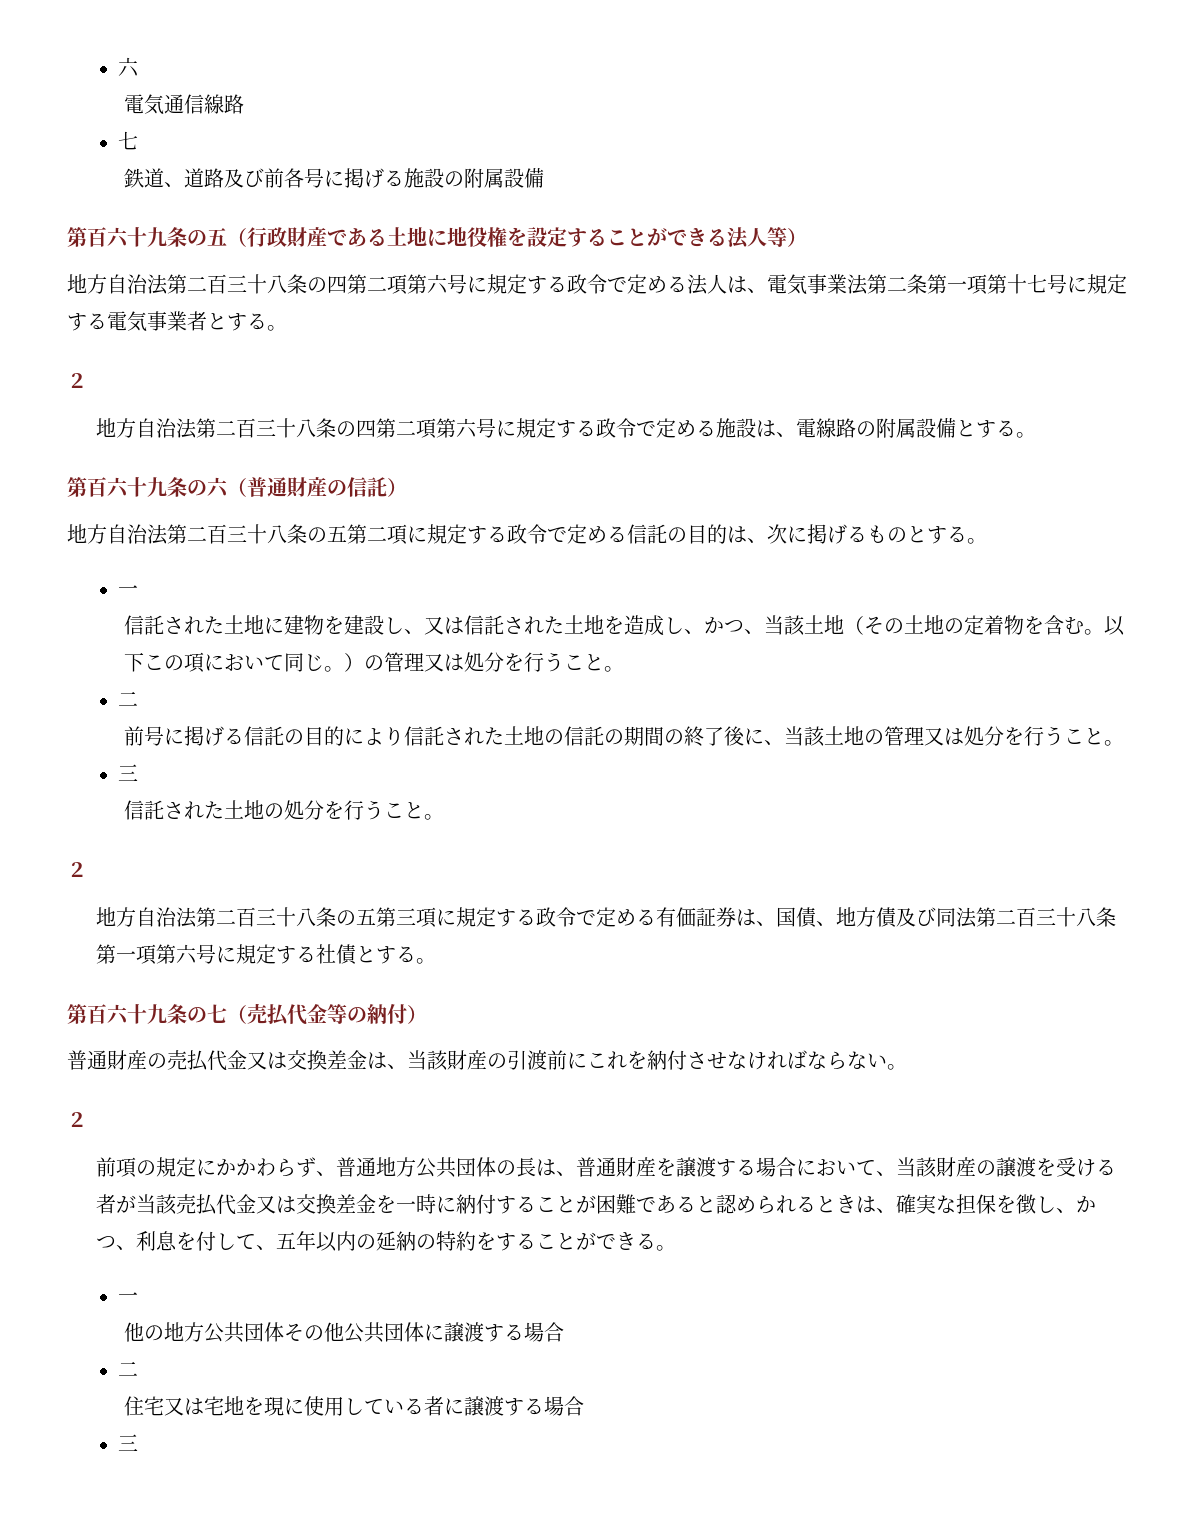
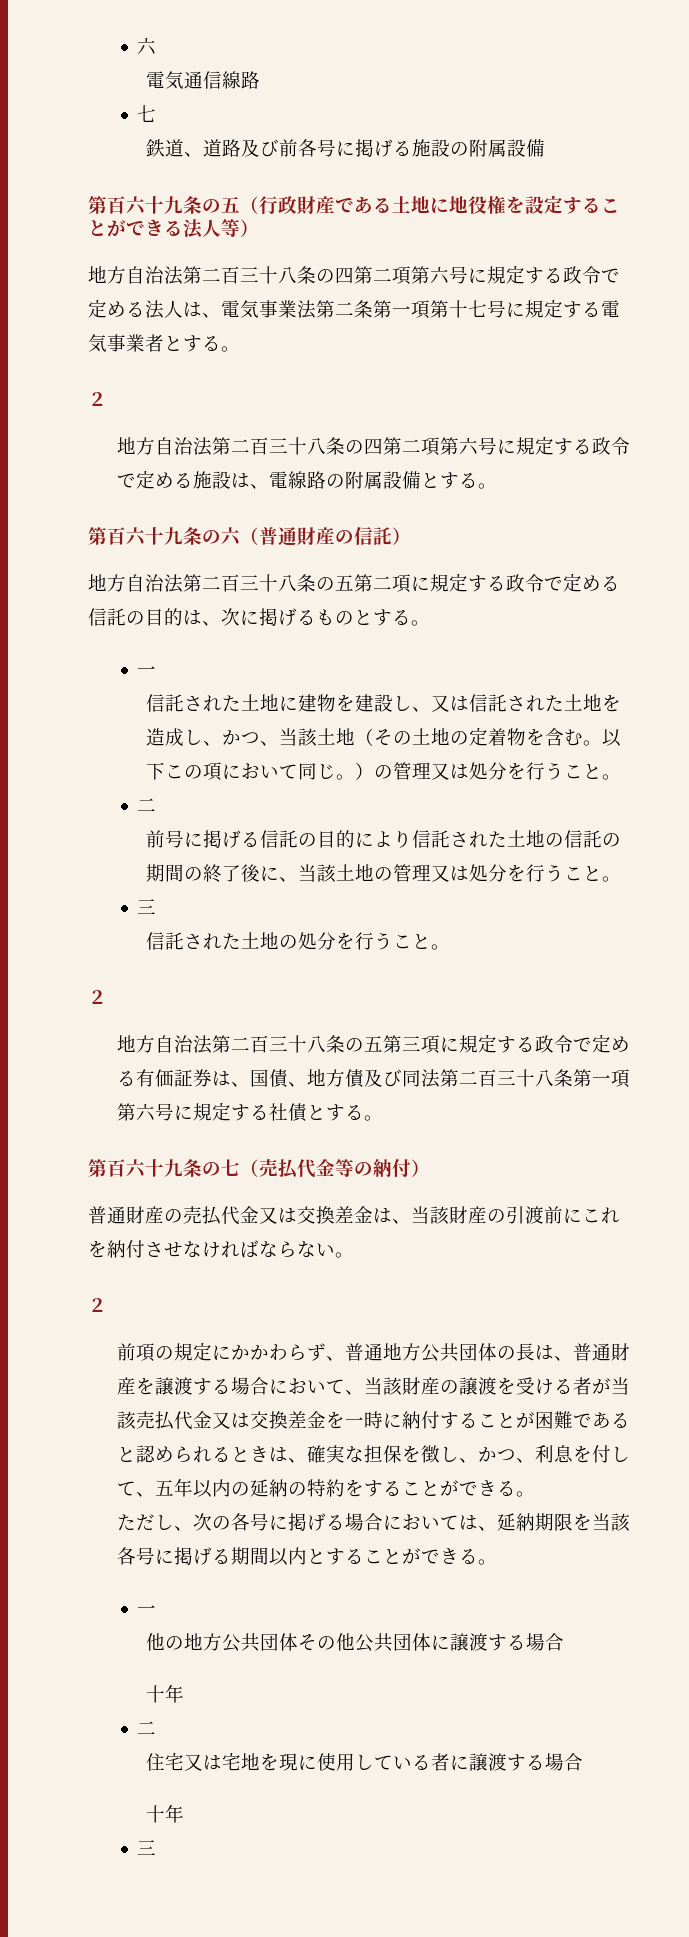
+ ただし、次の各号に掲げる場合においては、延納期限を当該各号に掲げる期間以内とすることができる。
  他の地方公共団体その他公共団体に譲渡する場合
+ 十年
  住宅又は宅地を現に使用している者に譲渡する場合
+ 十年

